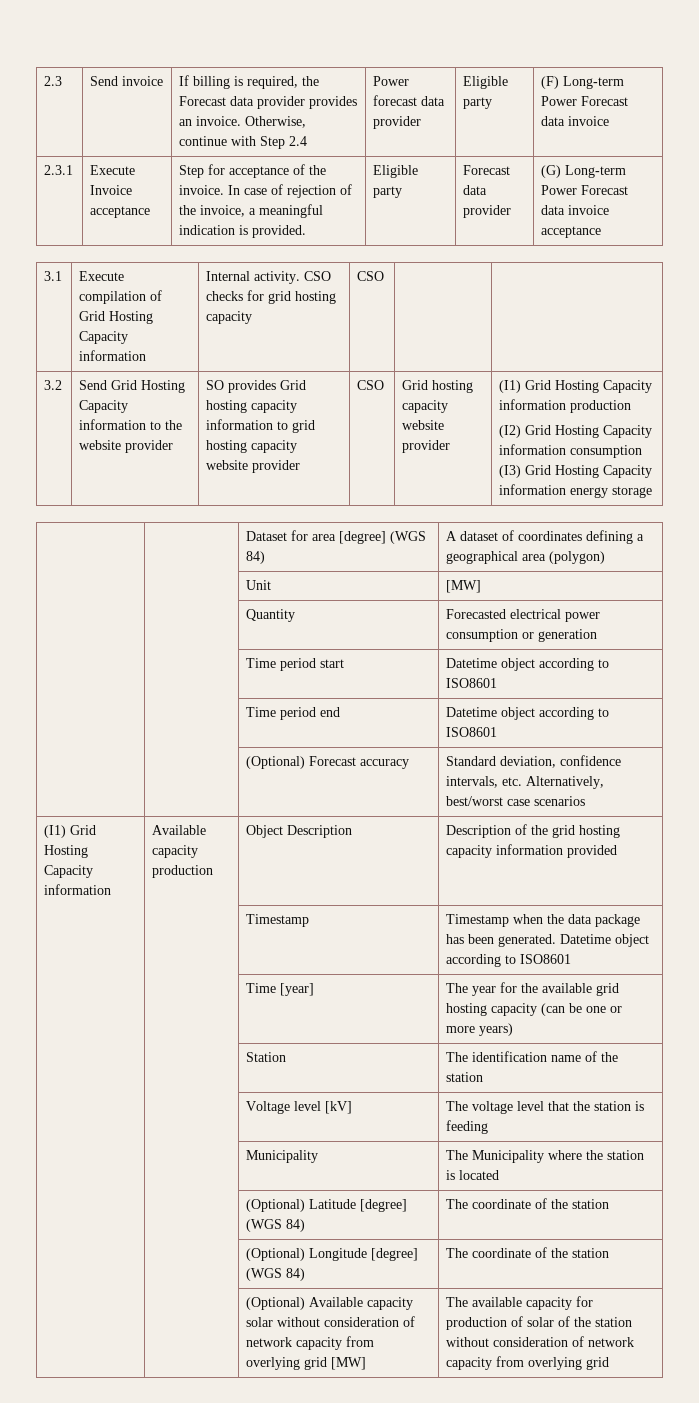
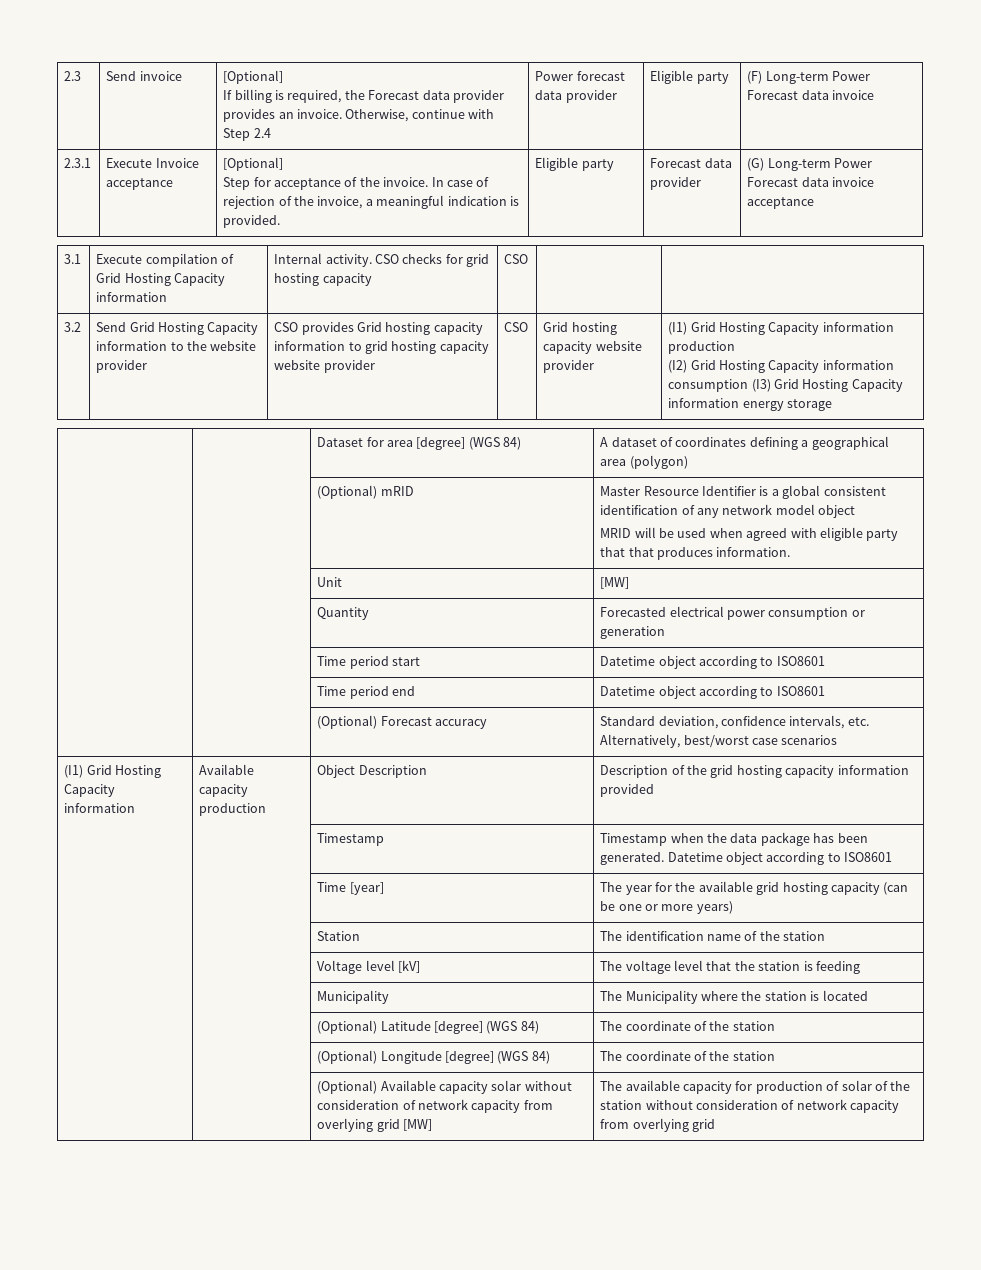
- 2.3 | Send invoice | If billing is required, the Forecast data provider provides an invoice. Otherwise, continue with Step 2.4 | Power forecast data provider | Eligible party | (F) Long-term Power Forecast data invoice
+ 2.3 | Send invoice | [Optional]
+ If billing is required, the Forecast data provider provides an invoice. Otherwise, continue with Step 2.4 | Power forecast data provider | Eligible party | (F) Long-term Power Forecast data invoice
- 2.3.1 | Execute Invoice acceptance | Step for acceptance of the invoice. In case of rejection of the invoice, a meaningful indication is provided. | Eligible party | Forecast data provider | (G) Long-term Power Forecast data invoice acceptance
+ 2.3.1 | Execute Invoice acceptance | [Optional]
+ Step for acceptance of the invoice. In case of rejection of the invoice, a meaningful indication is provided. | Eligible party | Forecast data provider | (G) Long-term Power Forecast data invoice acceptance
- SO provides Grid hosting capacity information to grid hosting capacity website provider
+ CSO provides Grid hosting capacity information to grid hosting capacity website provider
+ | | (Optional) mRID | Master Resource Identifier is a global consistent identification of any network model object
+ MRID will be used when agreed with eligible party that that produces information.

